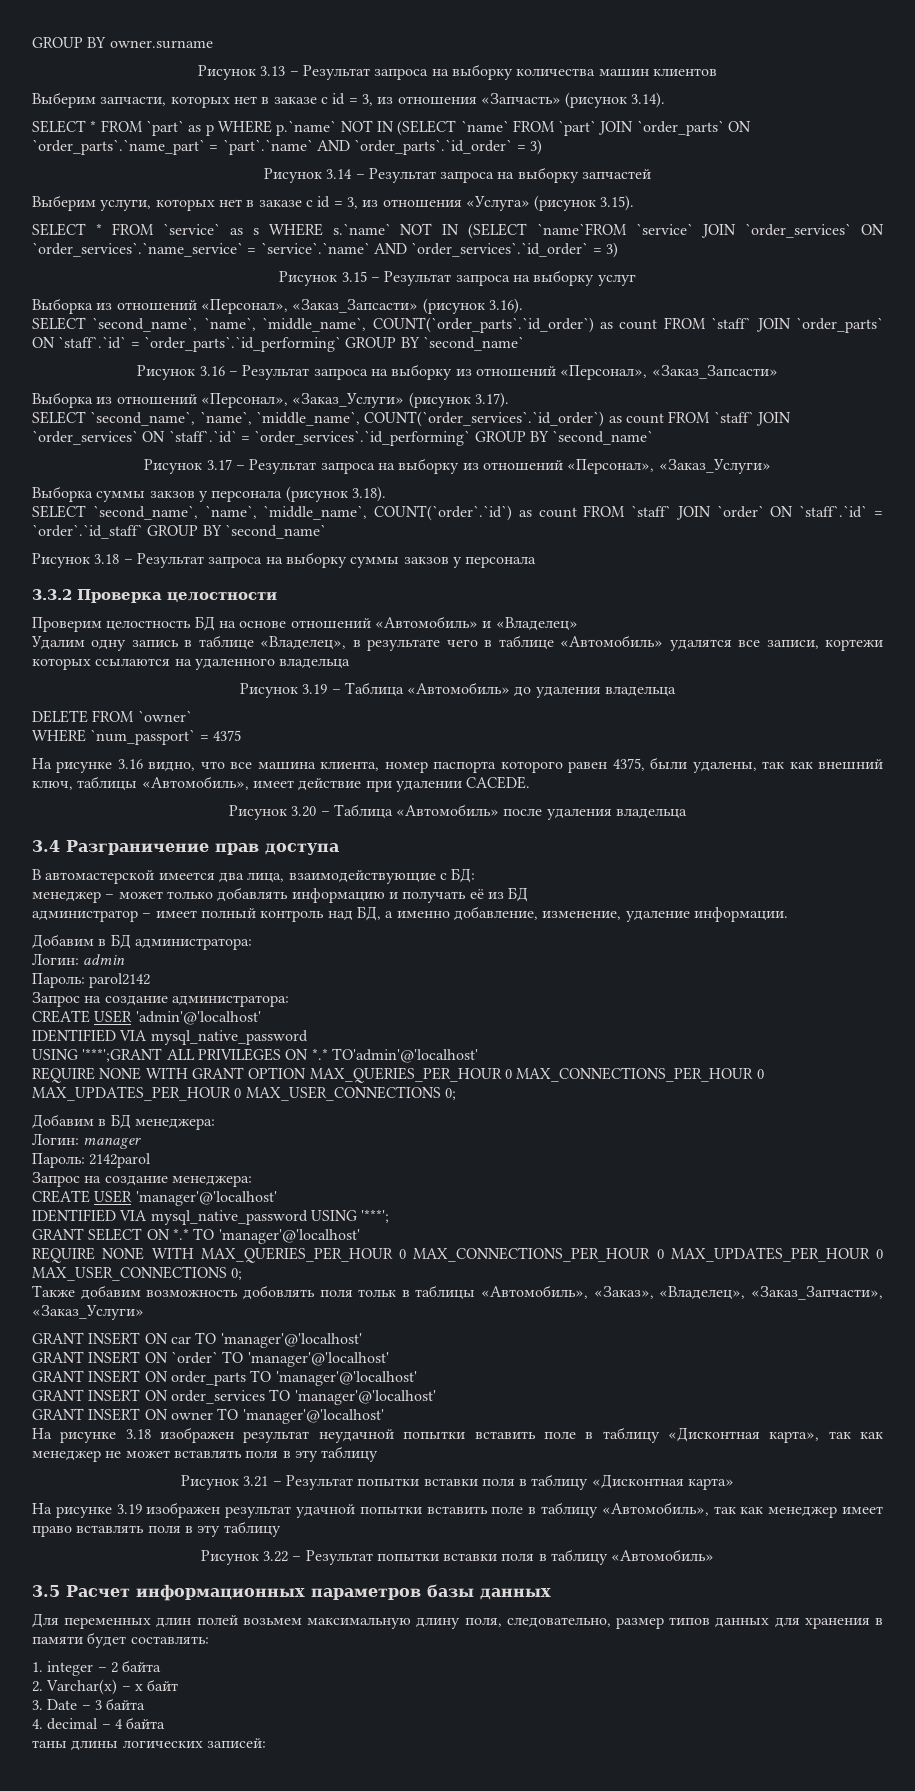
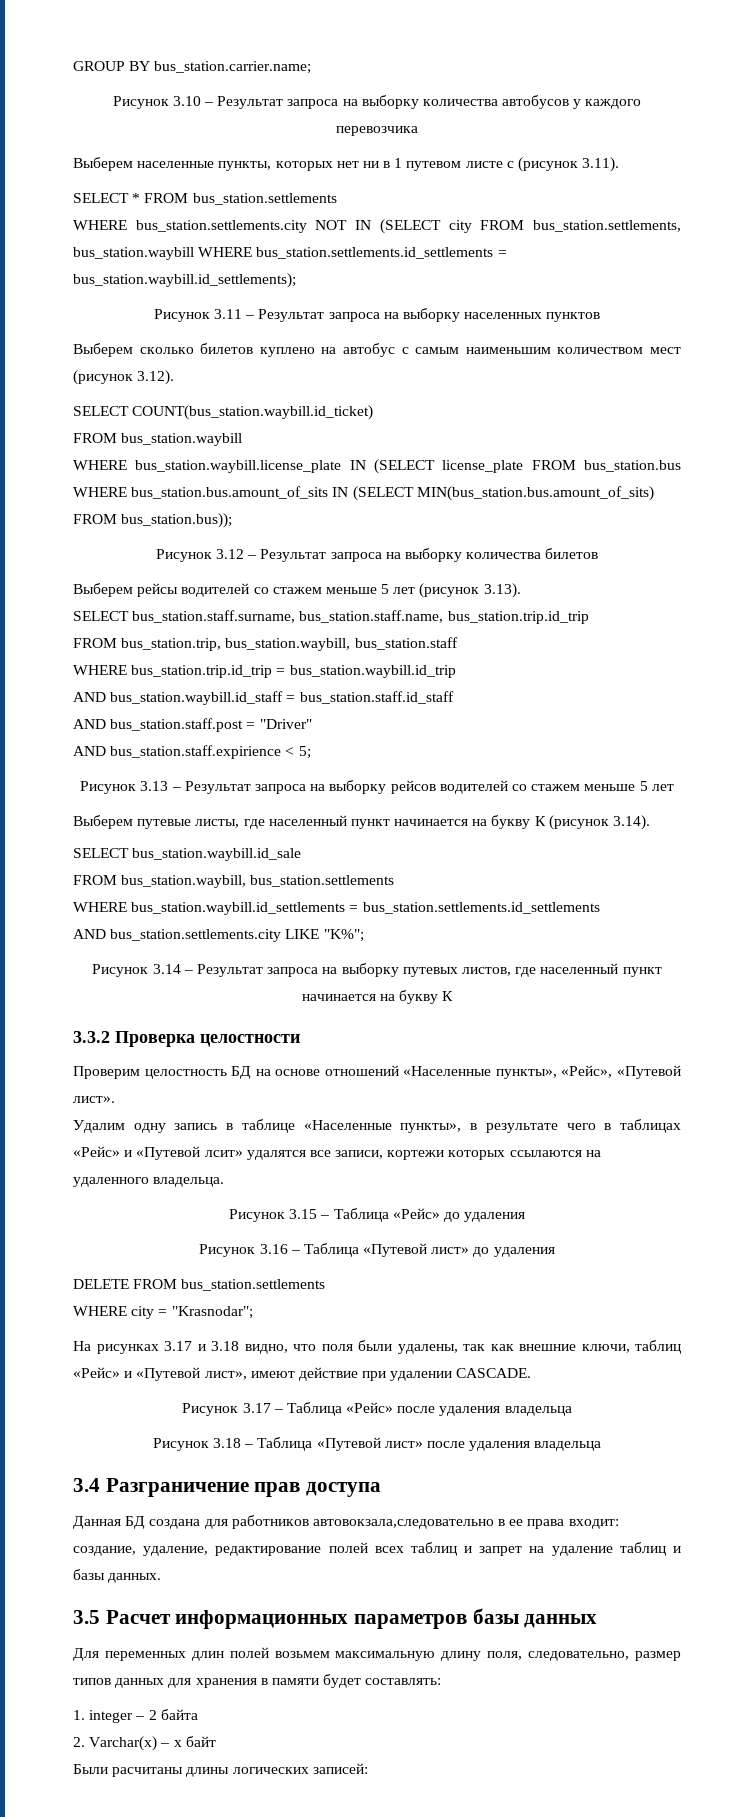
- GROUP BY owner.surname
+ GROUP BY bus_station.carrier.name;
+ Рисунок 3.10 – Результат запроса на выборку количества автобусов у каждого перевозчика
+ Выберем населенные пункты, которых нет ни в 1 путевом листе c (рисунок 3.11).
+ SELECT * FROM bus_station.settlements
+ WHERE bus_station.settlements.city NOT IN (SELECT city FROM bus_station.settlements, bus_station.waybill WHERE bus_station.settlements.id_settlements = bus_station.waybill.id_settlements);
+ Рисунок 3.11 – Результат запроса на выборку населенных пунктов
+ Выберем сколько билетов куплено на автобус с самым наименьшим количеством мест (рисунок 3.12).
+ SELECT COUNT(bus_station.waybill.id_ticket)
+ FROM bus_station.waybill
+ WHERE bus_station.waybill.license_plate IN (SELECT license_plate FROM bus_station.bus WHERE bus_station.bus.amount_of_sits IN (SELECT MIN(bus_station.bus.amount_of_sits) FROM bus_station.bus));
+ Рисунок 3.12 – Результат запроса на выборку количества билетов
+ Выберем рейсы водителей со стажем меньше 5 лет (рисунок 3.13).
+ SELECT bus_station.staff.surname, bus_station.staff.name, bus_station.trip.id_trip
+ FROM bus_station.trip, bus_station.waybill, bus_station.staff
+ WHERE bus_station.trip.id_trip = bus_station.waybill.id_trip
+ AND bus_station.waybill.id_staff = bus_station.staff.id_staff
+ AND bus_station.staff.post = "Driver"
+ AND bus_station.staff.expirience < 5;
- Рисунок 3.13 – Результат запроса на выборку количества машин клиентов
- Выберим запчасти, которых нет в заказе c id = 3, из отношения «Запчасть» (рисунок 3.14).
- SELECT * FROM `part` as p WHERE p.`name` NOT IN (SELECT `name` FROM `part` JOIN `order_parts` ON `order_parts`.`name_part` = `part`.`name` AND `order_parts`.`id_order` = 3)
+ Рисунок 3.13 – Результат запроса на выборку рейсов водителей со стажем меньше 5 лет
+ Выберем путевые листы, где населенный пункт начинается на букву К (рисунок 3.14).
+ SELECT bus_station.waybill.id_sale
+ FROM bus_station.waybill, bus_station.settlements
+ WHERE bus_station.waybill.id_settlements = bus_station.settlements.id_settlements
+ AND bus_station.settlements.city LIKE "K%";
- Рисунок 3.14 – Результат запроса на выборку запчастей
- Выберим услуги, которых нет в заказе c id = 3, из отношения «Услуга» (рисунок 3.15).
- SELECT * FROM `service` as s WHERE s.`name` NOT IN (SELECT `name`FROM `service` JOIN `order_services` ON `order_services`.`name_service` = `service`.`name` AND `order_services`.`id_order` = 3)
- Рисунок 3.15 – Результат запроса на выборку услуг
- Выборка из отношений «Персонал», «Заказ_Запсасти» (рисунок 3.16).
- SELECT `second_name`, `name`, `middle_name`, COUNT(`order_parts`.`id_order`) as count FROM `staff` JOIN `order_parts` ON `staff`.`id` = `order_parts`.`id_performing` GROUP BY `second_name`
- Рисунок 3.16 – Результат запроса на выборку из отношений «Персонал», «Заказ_Запсасти»
- Выборка из отношений «Персонал», «Заказ_Услуги» (рисунок 3.17).
- SELECT `second_name`, `name`, `middle_name`, COUNT(`order_services`.`id_order`) as count FROM `staff` JOIN `order_services` ON `staff`.`id` = `order_services`.`id_performing` GROUP BY `second_name`
- Рисунок 3.17 – Результат запроса на выборку из отношений «Персонал», «Заказ_Услуги»
- Выборка суммы закзов у персонала (рисунок 3.18).
- SELECT `second_name`, `name`, `middle_name`, COUNT(`order`.`id`) as count FROM `staff` JOIN `order` ON `staff`.`id` = `order`.`id_staff` GROUP BY `second_name`
- Рисунок 3.18 – Результат запроса на выборку суммы закзов у персонала
+ Рисунок 3.14 – Результат запроса на выборку путевых листов, где населенный пункт начинается на букву К
- Проверим целостность БД на основе отношений «Автомобиль» и «Владелец»
+ Проверим целостность БД на основе отношений «Населенные пункты», «Рейс», «Путевой лист».
- Удалим одну запись в таблице «Владелец», в результате чего в таблице «Автомобиль» удалятся все записи, кортежи которых ссылаются на удаленного владельца
- Рисунок 3.19 – Таблица «Автомобиль» до удаления владельца
+ Удалим одну запись в таблице «Населенные пункты», в результате чего в таблицах «Рейс» и «Путевой лсит» удалятся все записи, кортежи которых ссылаются на удаленного владельца.
+ Рисунок 3.15 – Таблица «Рейс» до удаления
+ Рисунок 3.16 – Таблица «Путевой лист» до удаления
- DELETE FROM `owner`
- WHERE `num_passport` = 4375
- На рисунке 3.16 видно, что все машина клиента, номер паспорта которого равен 4375, были удалены, так как внешний ключ, таблицы «Автомобиль», имеет действие при удалении CACEDE.
- Рисунок 3.20 – Таблица «Автомобиль» после удаления владельца
+ DELETE FROM bus_station.settlements
+ WHERE city = "Krasnodar";
+ На рисунках 3.17 и 3.18 видно, что поля были удалены, так как внешние ключи, таблиц «Рейс» и «Путевой лист», имеют действие при удалении CASCADE.
+ Рисунок 3.17 – Таблица «Рейс» после удаления владельца
+ Рисунок 3.18 – Таблица «Путевой лист» после удаления владельца
- В автомастерской имеется два лица, взаимодействующие с БД:
- менеджер – может только добавлять информацию и получать её из БД
- администратор – имеет полный контроль над БД, а именно добавление, изменение, удаление информации.
- Добавим в БД администратора:
- Логин: admin
- Пароль: parol2142
- Запрос на создание администратора:
- CREATE USER 'admin'@'localhost'
- IDENTIFIED VIA mysql_native_password
- USING '***';GRANT ALL PRIVILEGES ON *.* TO'admin'@'localhost'
- REQUIRE NONE WITH GRANT OPTION MAX_QUERIES_PER_HOUR 0 MAX_CONNECTIONS_PER_HOUR 0 MAX_UPDATES_PER_HOUR 0 MAX_USER_CONNECTIONS 0;
- Добавим в БД менеджера:
- Логин: manager
- Пароль: 2142parol
- Запрос на создание менеджера:
- CREATE USER 'manager'@'localhost'
- IDENTIFIED VIA mysql_native_password USING '***';
- GRANT SELECT ON *.* TO 'manager'@'localhost'
- REQUIRE NONE WITH MAX_QUERIES_PER_HOUR 0 MAX_CONNECTIONS_PER_HOUR 0 MAX_UPDATES_PER_HOUR 0 MAX_USER_CONNECTIONS 0;
- Также добавим возможность добовлять поля тольк в таблицы «Автомобиль», «Заказ», «Владелец», «Заказ_Запчасти», «Заказ_Услуги»
- GRANT INSERT ON car TO 'manager'@'localhost'
- GRANT INSERT ON `order` TO 'manager'@'localhost'
- GRANT INSERT ON order_parts TO 'manager'@'localhost'
- GRANT INSERT ON order_services TO 'manager'@'localhost'
- GRANT INSERT ON owner TO 'manager'@'localhost'
- На рисунке 3.18 изображен результат неудачной попытки вставить поле в таблицу «Дисконтная карта», так как менеджер не может вставлять поля в эту таблицу
- Рисунок 3.21 – Результат попытки вставки поля в таблицу «Дисконтная карта»
- На рисунке 3.19 изображен результат удачной попытки вставить поле в таблицу «Автомобиль», так как менеджер имеет право вставлять поля в эту таблицу
- Рисунок 3.22 – Результат попытки вставки поля в таблицу «Автомобиль»
+ Данная БД создана для работников автовокзала,следовательно в ее права входит: создание, удаление, редактирование полей всех таблиц и запрет на удаление таблиц и базы данных.
- 3. Date – 3 байта
- 4. decimal – 4 байта
- таны длины логических записей:
+ Были расчитаны длины логических записей:

